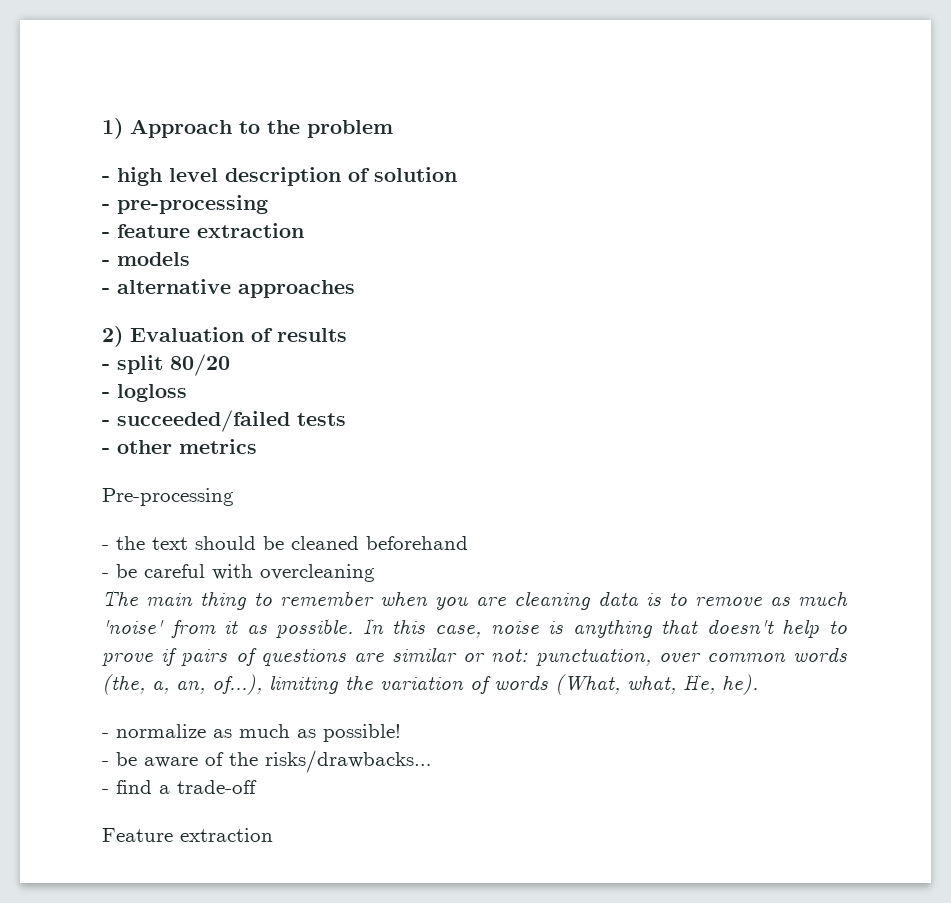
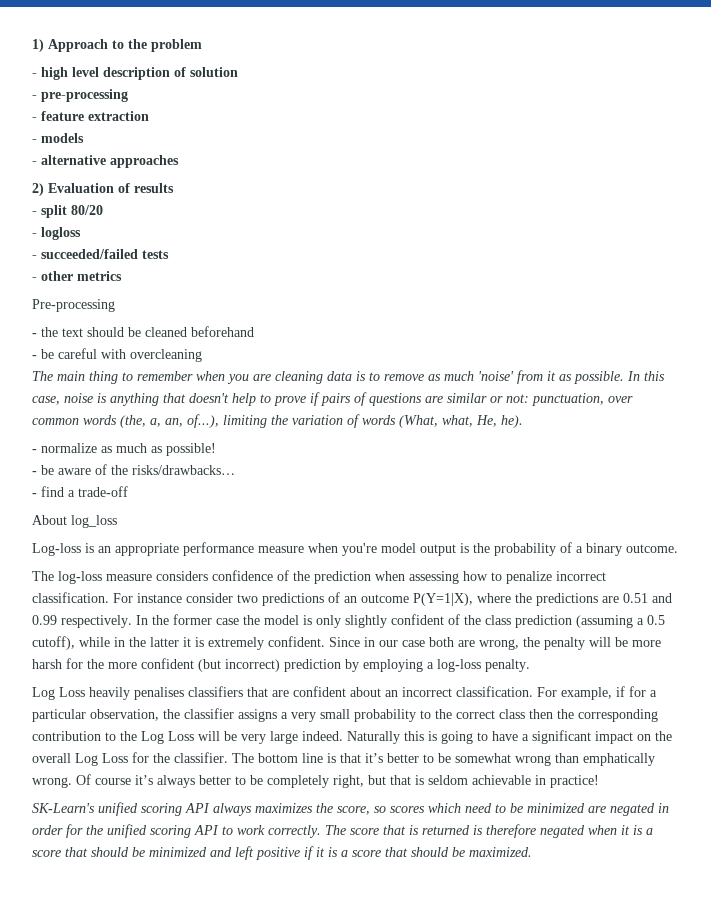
- Feature extraction
+ About log_loss
+ Log-loss is an appropriate performance measure when you're model output is the probability of a binary outcome.
+ The log-loss measure considers confidence of the prediction when assessing how to penalize incorrect classification. For instance consider two predictions of an outcome P(Y=1|X), where the predictions are 0.51 and 0.99 respectively. In the former case the model is only slightly confident of the class prediction (assuming a 0.5 cutoff), while in the latter it is extremely confident. Since in our case both are wrong, the penalty will be more harsh for the more confident (but incorrect) prediction by employing a log-loss penalty.
+ Log Loss heavily penalises classifiers that are confident about an incorrect classification. For example, if for a particular observation, the classifier assigns a very small probability to the correct class then the corresponding contribution to the Log Loss will be very large indeed. Naturally this is going to have a significant impact on the overall Log Loss for the classifier. The bottom line is that it’s better to be somewhat wrong than emphatically wrong. Of course it’s always better to be completely right, but that is seldom achievable in practice!
+ SK-Learn's unified scoring API always maximizes the score, so scores which need to be minimized are negated in order for the unified scoring API to work correctly. The score that is returned is therefore negated when it is a score that should be minimized and left positive if it is a score that should be maximized.

